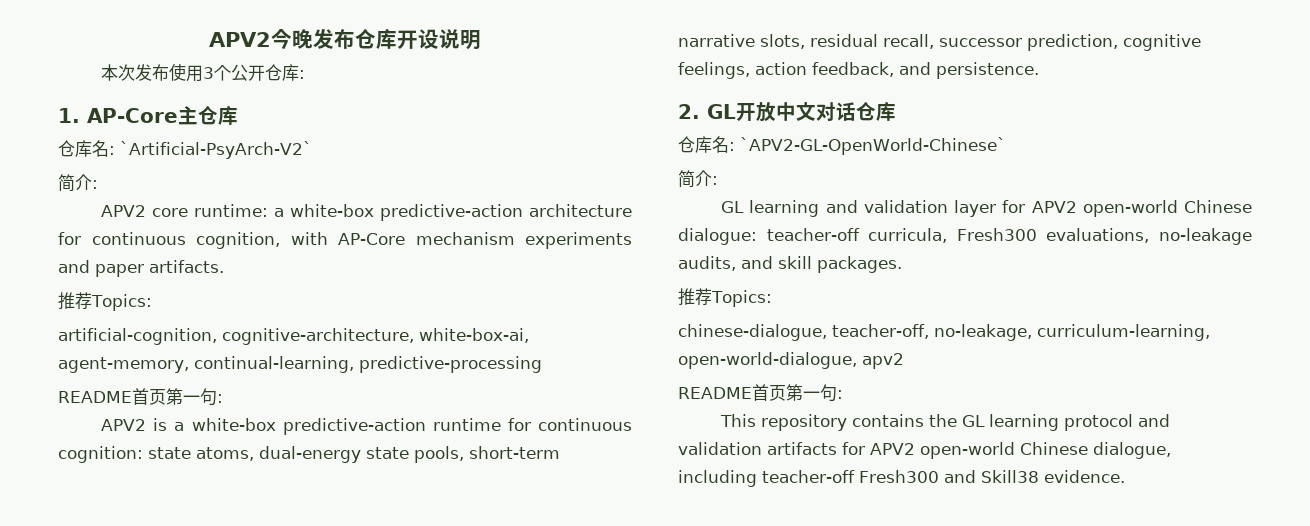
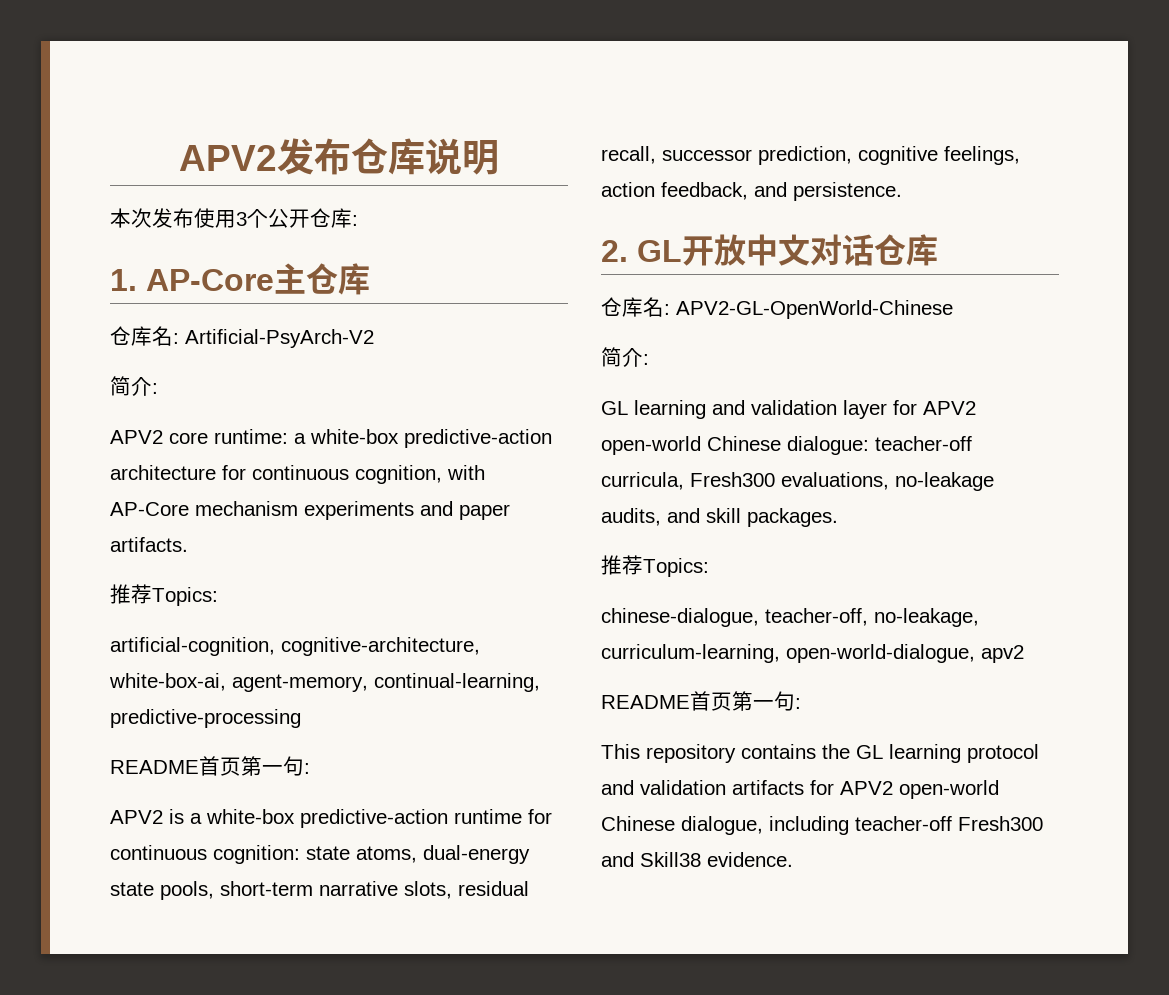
- APV2今晚发布仓库开设说明
+ APV2发布仓库说明
- 仓库名: `Artificial-PsyArch-V2`
+ 仓库名: Artificial-PsyArch-V2
- 仓库名: `APV2-GL-OpenWorld-Chinese`
+ 仓库名: APV2-GL-OpenWorld-Chinese

